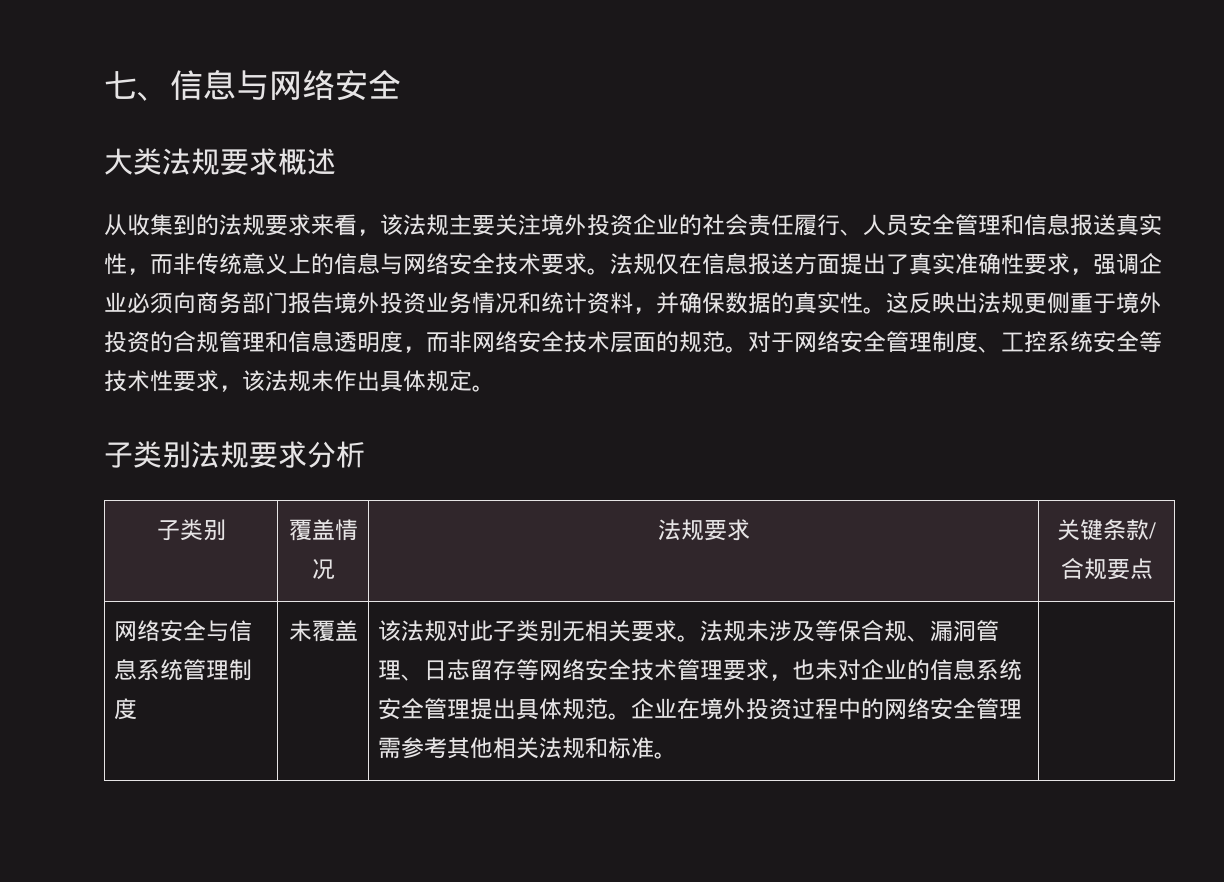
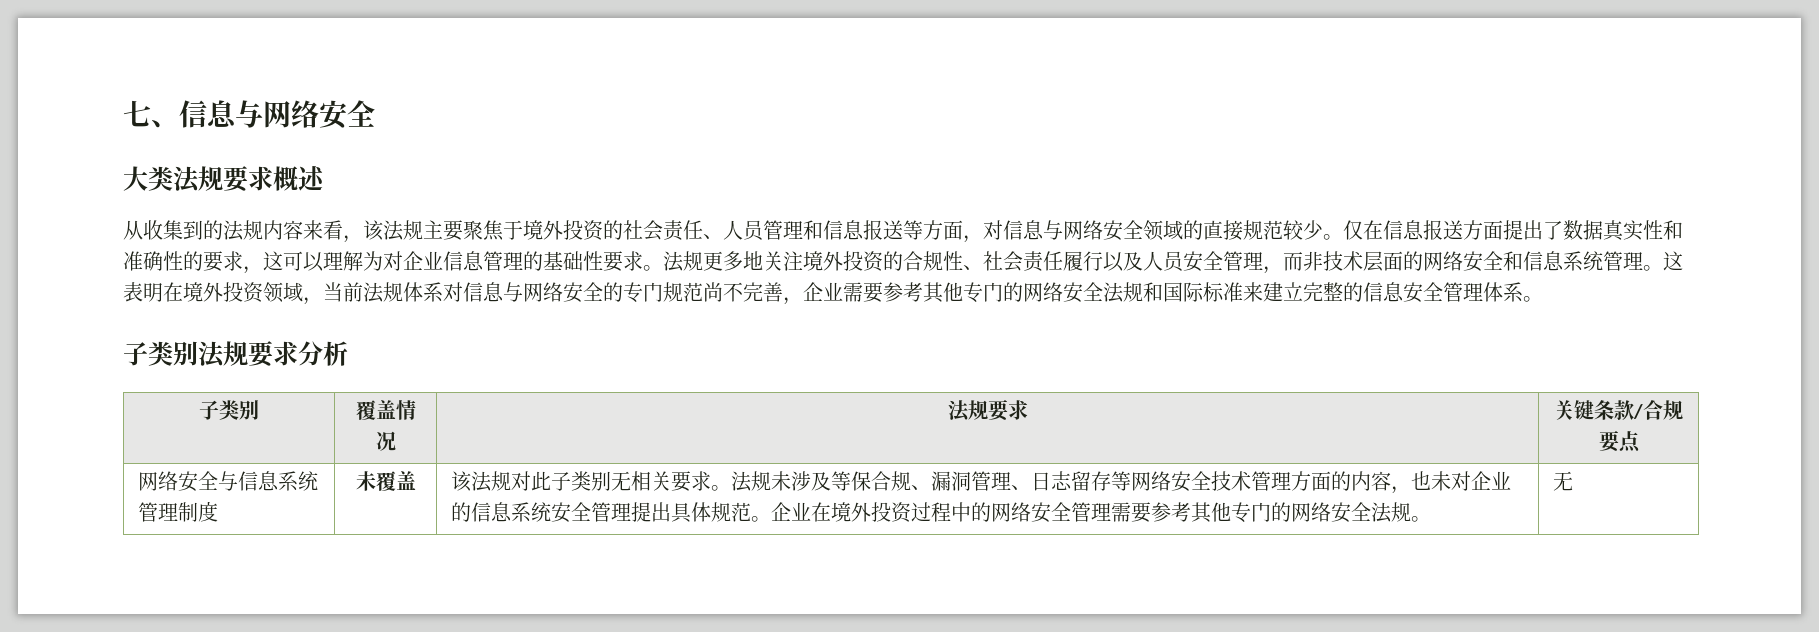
- 从收集到的法规要求来看，该法规主要关注境外投资企业的社会责任履行、人员安全管理和信息报送真实性，而非传统意义上的信息与网络安全技术要求。法规仅在信息报送方面提出了真实准确性要求，强调企业必须向商务部门报告境外投资业务情况和统计资料，并确保数据的真实性。这反映出法规更侧重于境外投资的合规管理和信息透明度，而非网络安全技术层面的规范。对于网络安全管理制度、工控系统安全等技术性要求，该法规未作出具体规定。
+ 从收集到的法规内容来看，该法规主要聚焦于境外投资的社会责任、人员管理和信息报送等方面，对信息与网络安全领域的直接规范较少。仅在信息报送方面提出了数据真实性和准确性的要求，这可以理解为对企业信息管理的基础性要求。法规更多地关注境外投资的合规性、社会责任履行以及人员安全管理，而非技术层面的网络安全和信息系统管理。这表明在境外投资领域，当前法规体系对信息与网络安全的专门规范尚不完善，企业需要参考其他专门的网络安全法规和国际标准来建立完整的信息安全管理体系。
- 法规未涉及等保合规、漏洞管理、日志留存等网络安全技术管理要求，也未对企业的信息系统安全管理提出具体规范。
+ 法规未涉及等保合规、漏洞管理、日志留存等网络安全技术管理方面的内容，也未对企业的信息系统安全管理提出具体规范。
- 企业在境外投资过程中的网络安全管理需参考其他相关法规和标准。
+ 企业在境外投资过程中的网络安全管理需要参考其他专门的网络安全法规。 | 无

